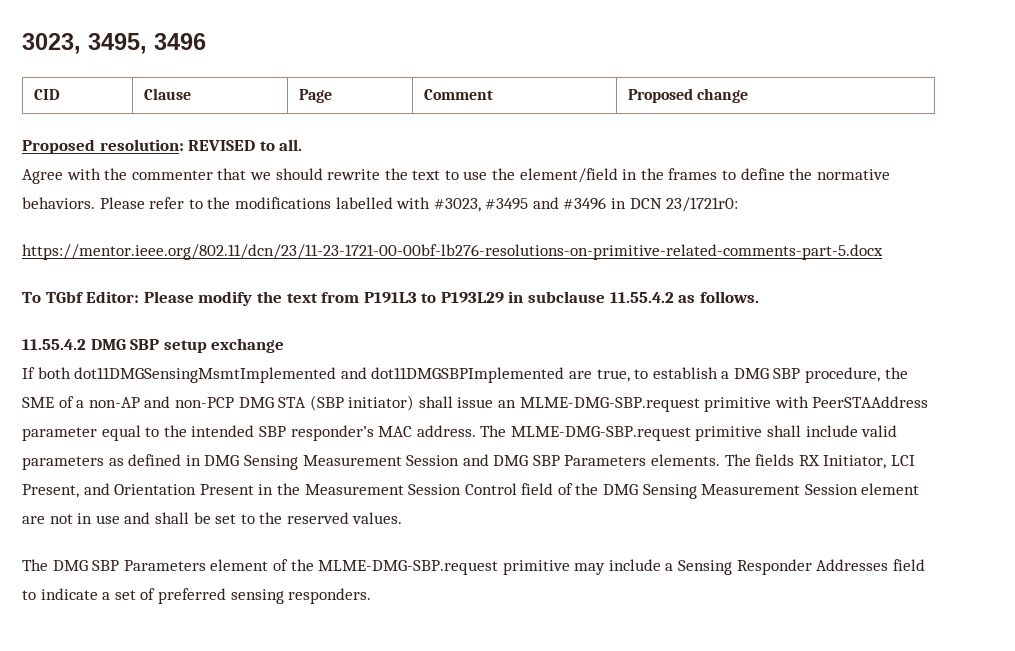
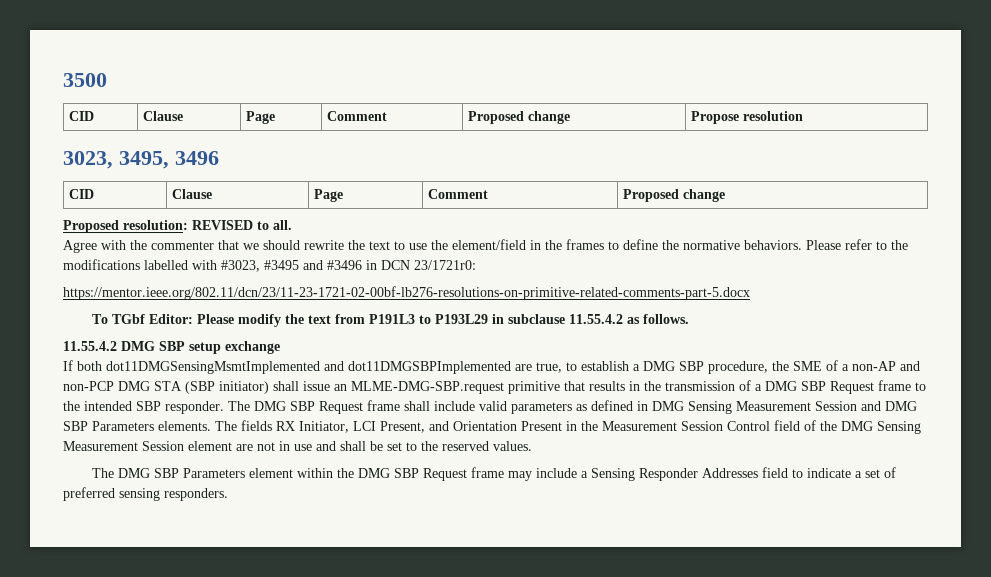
+ 3500
+ CID | Clause | Page | Comment | Proposed change | Propose resolution
- https://mentor.ieee.org/802.11/dcn/23/11-23-1721-00-00bf-lb276-resolutions-on-primitive-related-comments-part-5.docx
+ https://mentor.ieee.org/802.11/dcn/23/11-23-1721-02-00bf-lb276-resolutions-on-primitive-related-comments-part-5.docx
- If both dot11DMGSensingMsmtImplemented and dot11DMGSBPImplemented are true, to establish a DMG SBP procedure, the SME of a non-AP and non-PCP DMG STA (SBP initiator) shall issue an MLME-DMG-SBP.request primitive with PeerSTAAddress parameter equal to the intended SBP responder’s MAC address. The MLME-DMG-SBP.request primitive shall include valid parameters as defined in DMG Sensing Measurement Session and DMG SBP Parameters elements.
+ If both dot11DMGSensingMsmtImplemented and dot11DMGSBPImplemented are true, to establish a DMG SBP procedure, the SME of a non-AP and non-PCP DMG STA (SBP initiator) shall issue an MLME-DMG-SBP.request primitive that results in the transmission of a DMG SBP Request frame to the intended SBP responder. The DMG SBP Request frame shall include valid parameters as defined in DMG Sensing Measurement Session and DMG SBP Parameters elements.
- The DMG SBP Parameters element of the MLME-DMG-SBP.request primitive may include a Sensing Responder Addresses field to indicate a set of preferred sensing responders.
+ The DMG SBP Parameters element within the DMG SBP Request frame may include a Sensing Responder Addresses field to indicate a set of preferred sensing responders.

